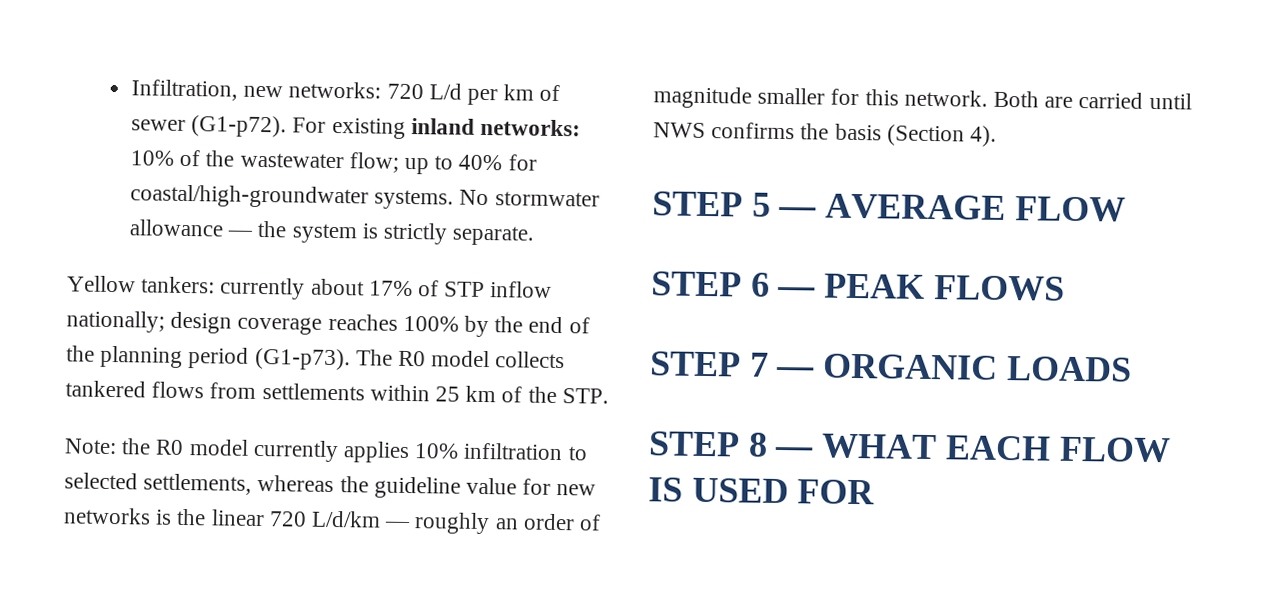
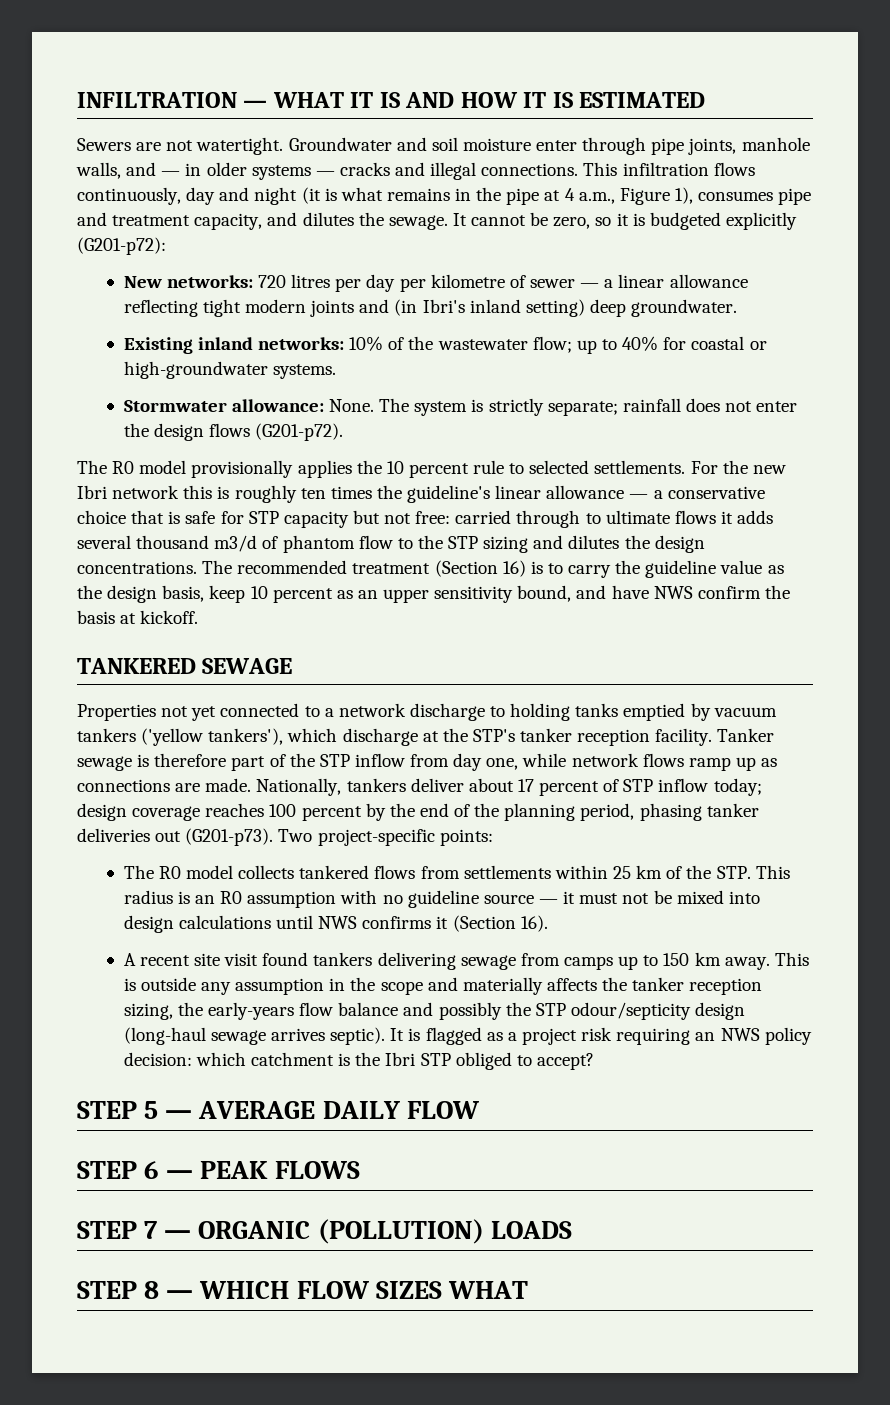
- Infiltration, new networks: 720 L/d per km of sewer (G1-p72). For existing inland networks: 10% of the wastewater flow; up to 40% for coastal/high-groundwater systems. No stormwater allowance — the system is strictly separate.
- Yellow tankers: currently about 17% of STP inflow nationally; design coverage reaches 100% by the end of the planning period (G1-p73). The R0 model collects tankered flows from settlements within 25 km of the STP.
- Note: the R0 model currently applies 10% infiltration to selected settlements, whereas the guideline value for new networks is the linear 720 L/d/km — roughly an order of magnitude smaller for this network. Both are carried until NWS confirms the basis (Section 4).
+ INFILTRATION — WHAT IT IS AND HOW IT IS ESTIMATED
+ Sewers are not watertight. Groundwater and soil moisture enter through pipe joints, manhole walls, and — in older systems — cracks and illegal connections. This infiltration flows continuously, day and night (it is what remains in the pipe at 4 a.m., Figure 1), consumes pipe and treatment capacity, and dilutes the sewage. It cannot be zero, so it is budgeted explicitly (G201-p72):
+ New networks: 720 litres per day per kilometre of sewer — a linear allowance reflecting tight modern joints and (in Ibri's inland setting) deep groundwater.
+ Existing inland networks: 10% of the wastewater flow; up to 40% for coastal or high-groundwater systems.
+ Stormwater allowance: None. The system is strictly separate; rainfall does not enter the design flows (G201-p72).
+ The R0 model provisionally applies the 10 percent rule to selected settlements. For the new Ibri network this is roughly ten times the guideline's linear allowance — a conservative choice that is safe for STP capacity but not free: carried through to ultimate flows it adds several thousand m3/d of phantom flow to the STP sizing and dilutes the design concentrations. The recommended treatment (Section 16) is to carry the guideline value as the design basis, keep 10 percent as an upper sensitivity bound, and have NWS confirm the basis at kickoff.
+ TANKERED SEWAGE
+ Properties not yet connected to a network discharge to holding tanks emptied by vacuum tankers ('yellow tankers'), which discharge at the STP's tanker reception facility. Tanker sewage is therefore part of the STP inflow from day one, while network flows ramp up as connections are made. Nationally, tankers deliver about 17 percent of STP inflow today; design coverage reaches 100 percent by the end of the planning period, phasing tanker deliveries out (G201-p73). Two project-specific points:
+ The R0 model collects tankered flows from settlements within 25 km of the STP. This radius is an R0 assumption with no guideline source — it must not be mixed into design calculations until NWS confirms it (Section 16).
+ A recent site visit found tankers delivering sewage from camps up to 150 km away. This is outside any assumption in the scope and materially affects the tanker reception sizing, the early-years flow balance and possibly the STP odour/septicity design (long-haul sewage arrives septic). It is flagged as a project risk requiring an NWS policy decision: which catchment is the Ibri STP obliged to accept?
- STEP 5 — AVERAGE FLOW
+ STEP 5 — AVERAGE DAILY FLOW
- STEP 7 — ORGANIC LOADS
+ STEP 7 — ORGANIC (POLLUTION) LOADS
- STEP 8 — WHAT EACH FLOW IS USED FOR
+ STEP 8 — WHICH FLOW SIZES WHAT

